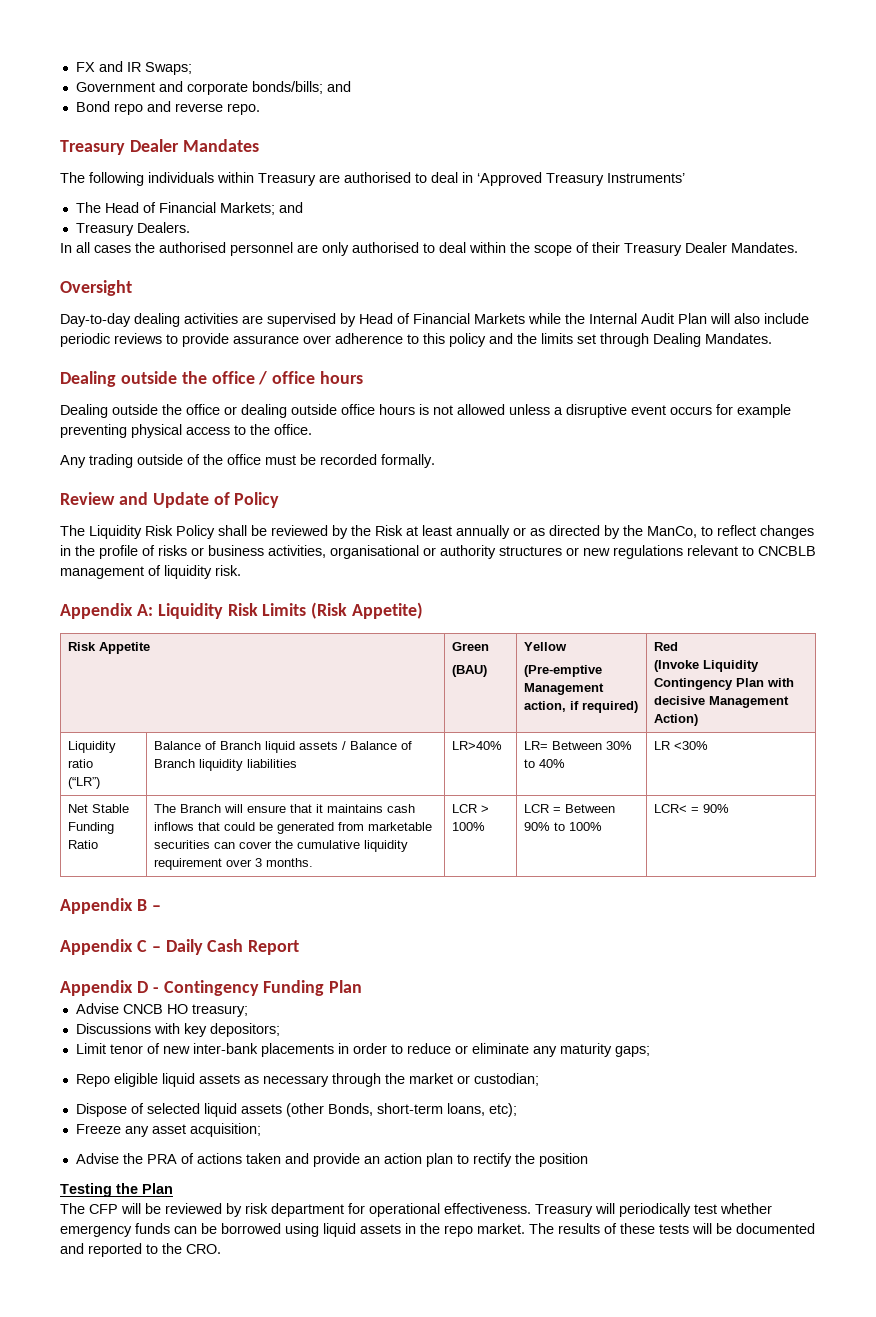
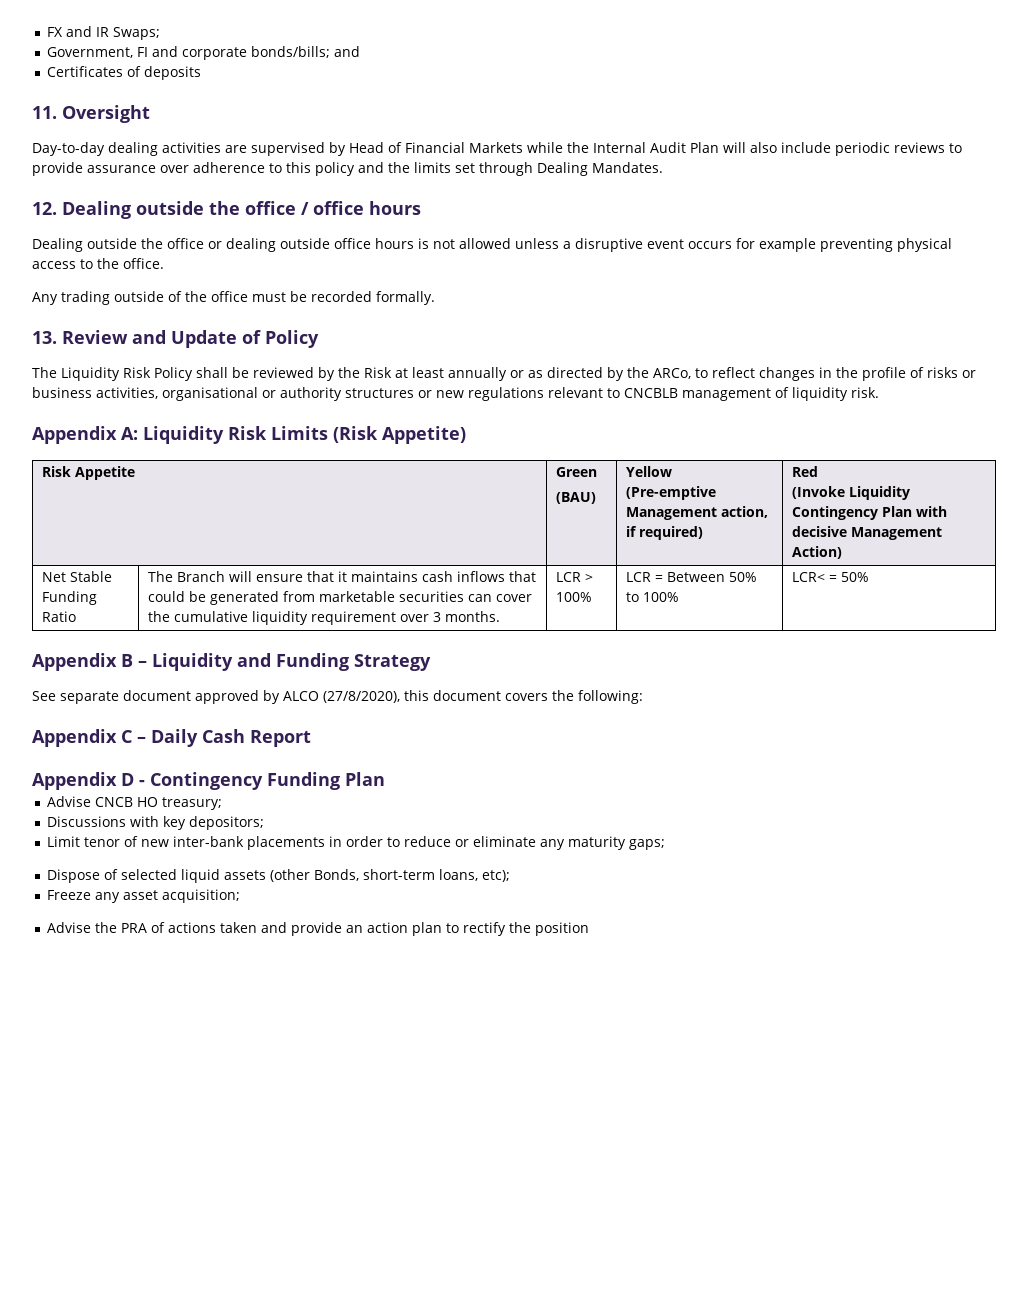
- Government and corporate bonds/bills; and
+ Government, FI and corporate bonds/bills; and
- Bond repo and reverse repo.
- Treasury Dealer Mandates
- The following individuals within Treasury are authorised to deal in ‘Approved Treasury Instruments’
- The Head of Financial Markets; and
- Treasury Dealers.
- In all cases the authorised personnel are only authorised to deal within the scope of their Treasury Dealer Mandates.
- Oversight
+ Certificates of deposits
+ 11. Oversight
- Dealing outside the office / office hours
+ 12. Dealing outside the office / office hours
- Review and Update of Policy
+ 13. Review and Update of Policy
- The Liquidity Risk Policy shall be reviewed by the Risk at least annually or as directed by the ManCo, to reflect changes in the profile of risks or business activities, organisational or authority structures or new regulations relevant to CNCBLB management of liquidity risk.
+ The Liquidity Risk Policy shall be reviewed by the Risk at least annually or as directed by the ARCo, to reflect changes in the profile of risks or business activities, organisational or authority structures or new regulations relevant to CNCBLB management of liquidity risk.
- Liquidity ratio
- (“LR”) | Balance of Branch liquid assets / Balance of Branch liquidity liabilities | LR>40% | LR= Between 30% to 40% | LR <30%
- LCR = Between 90% to 100%
+ LCR = Between 50% to 100%
- LCR< = 90%
+ LCR< = 50%
- Appendix B –
+ Appendix B – Liquidity and Funding Strategy
+ See separate document approved by ALCO (27/8/2020), this document covers the following:
- Repo eligible liquid assets as necessary through the market or custodian;
- Testing the Plan
- The CFP will be reviewed by risk department for operational effectiveness. Treasury will periodically test whether emergency funds can be borrowed using liquid assets in the repo market. The results of these tests will be documented and reported to the CRO.

